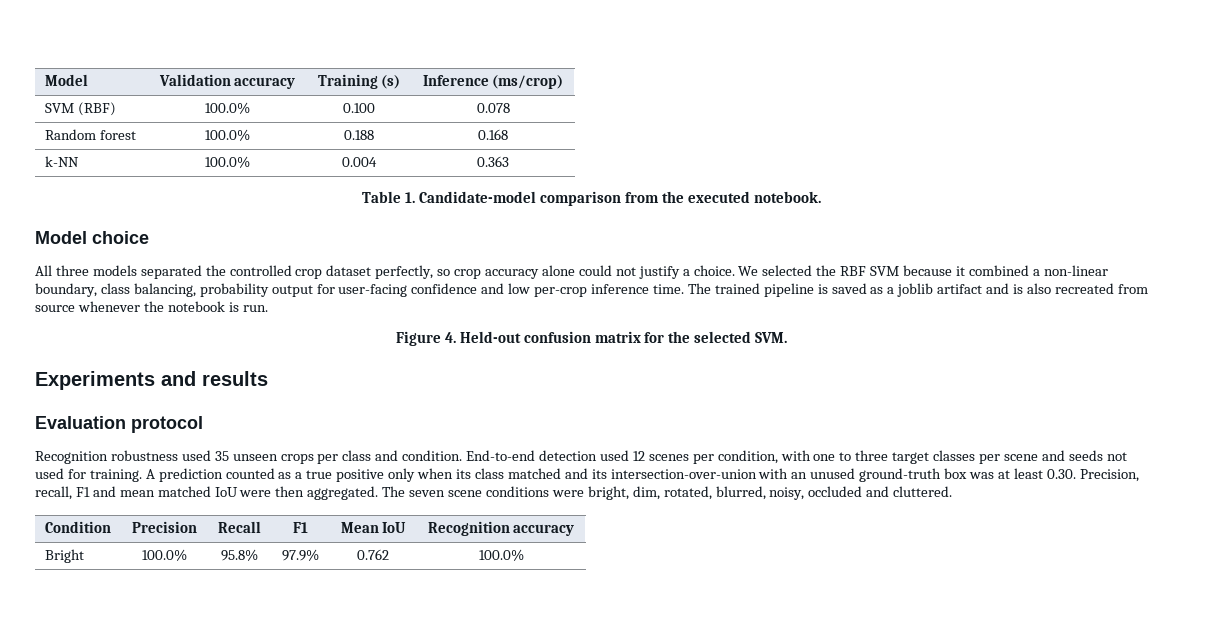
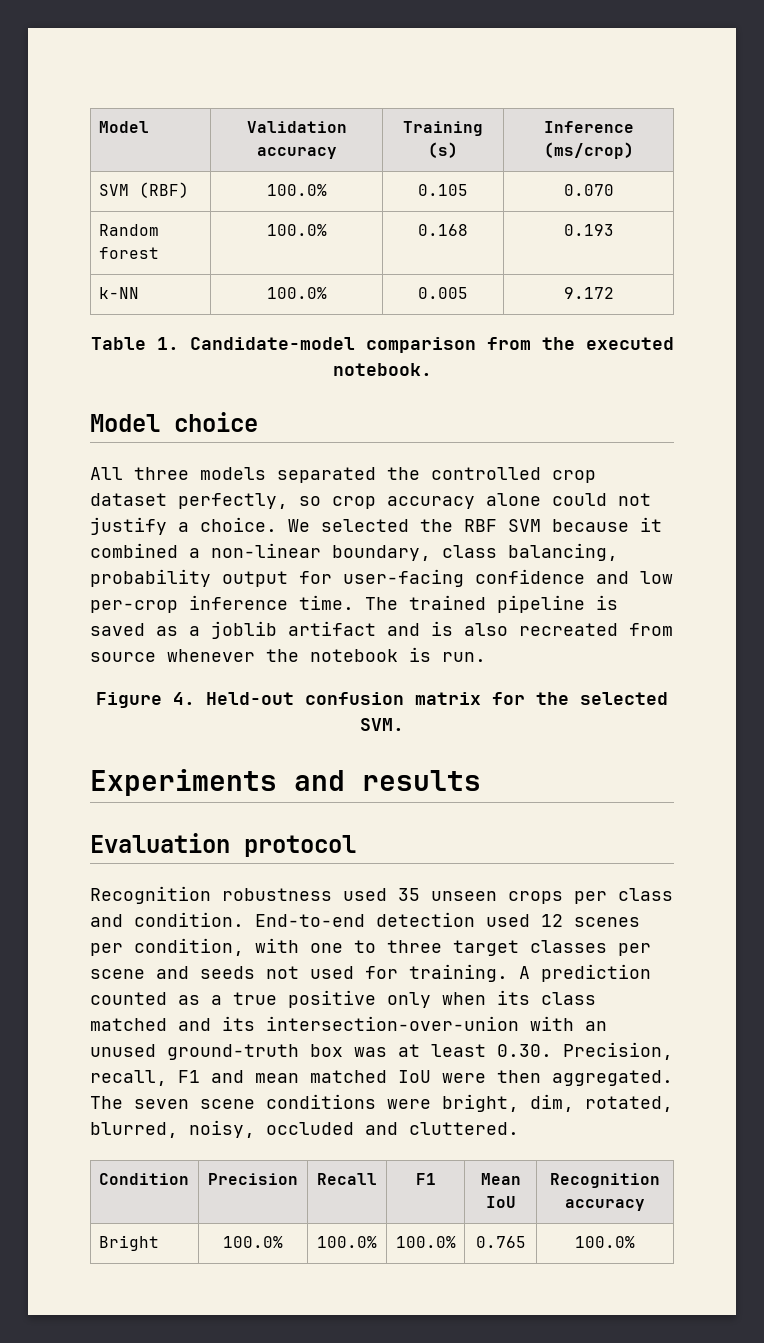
- SVM (RBF) | 100.0% | 0.100 | 0.078
+ SVM (RBF) | 100.0% | 0.105 | 0.070
- Random forest | 100.0% | 0.188 | 0.168
+ Random forest | 100.0% | 0.168 | 0.193
- k-NN | 100.0% | 0.004 | 0.363
+ k-NN | 100.0% | 0.005 | 9.172
- Bright | 100.0% | 95.8% | 97.9% | 0.762 | 100.0%
+ Bright | 100.0% | 100.0% | 100.0% | 0.765 | 100.0%

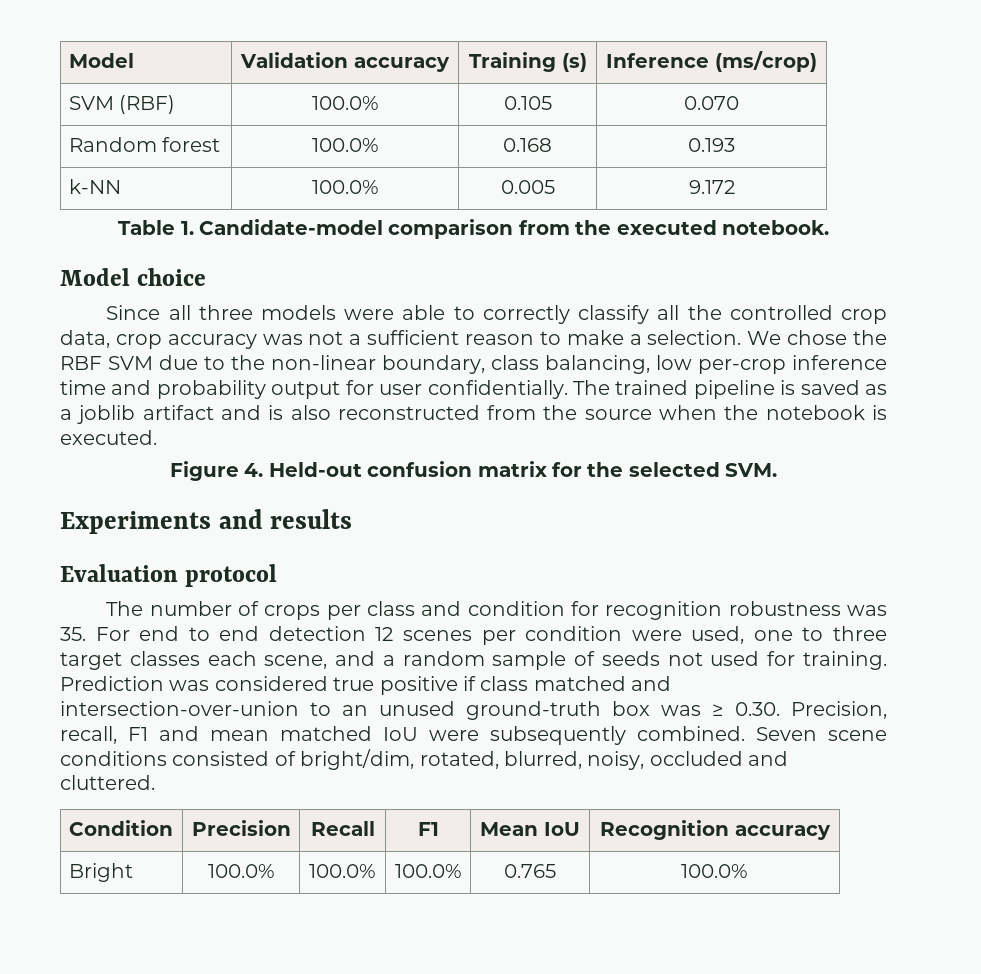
- All three models separated the controlled crop dataset perfectly, so crop accuracy alone could not justify a choice. We selected the RBF SVM because it combined a non-linear boundary, class balancing, probability output for user-facing confidence and low per-crop inference time.
+ Since all three models were able to correctly classify all the controlled crop data, crop accuracy was not a sufficient reason to make a selection. We chose the RBF SVM due to the non-linear boundary, class balancing, low per-crop inference time and probability output for user confidentially.
- The trained pipeline is saved as a joblib artifact and is also recreated from source whenever the notebook is run.
+ The trained pipeline is saved as a joblib artifact and is also reconstructed from the source when the notebook is executed.
- Recognition robustness used 35 unseen crops per class and condition. End-to-end detection used 12 scenes per condition, with one to three target classes per scene and seeds not used for training.
+ The number of crops per class and condition for recognition robustness was 35. For end to end detection 12 scenes per condition were used, one to three target classes each scene, and a random sample of seeds not used for training.
- A prediction counted as a true positive only when its class matched and its intersection-over-union with an unused ground-truth box was at least 0.30. Precision, recall, F1 and mean matched IoU were then aggregated. The seven scene conditions were bright, dim, rotated, blurred, noisy, occluded and cluttered.
+ Prediction was considered true positive if class matched and intersection-over-union to an unused ground-truth box was ≥ 0.30. Precision, recall, F1 and mean matched IoU were subsequently combined. Seven scene conditions consisted of bright/dim, rotated, blurred, noisy, occluded and cluttered.

